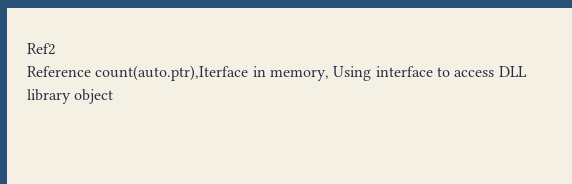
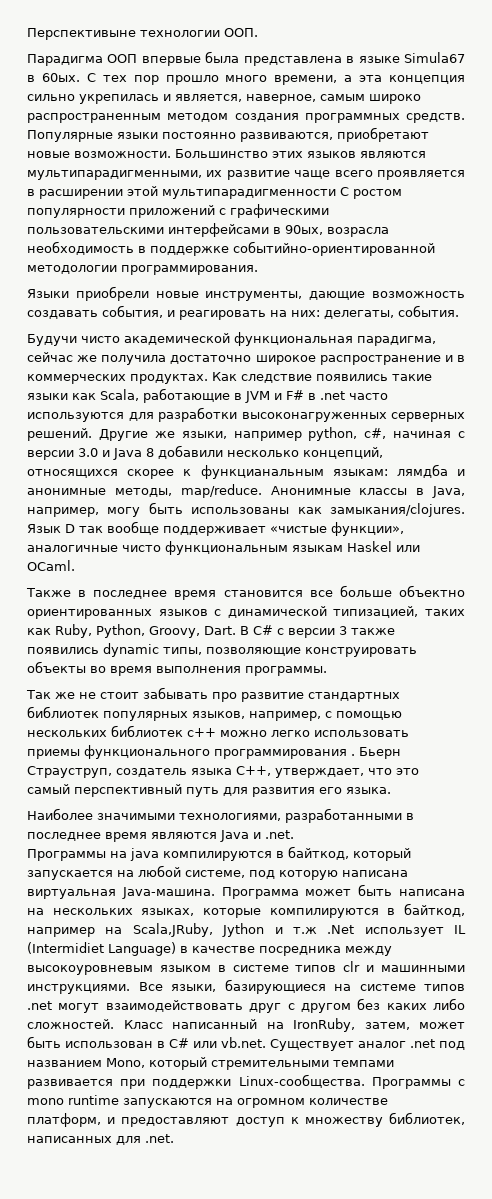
- Ref2
- Reference count(auto.ptr),Iterface in memory, Using interface to access DLL library object
+ Перспективыне технологии ООП.
+ Парадигма ООП впервые была представлена в языке Simula67 в 60ых. С тех пор прошло много времени, а эта концепция сильно укрепилась и является, наверное, самым широко распространенным методом создания программных средств. Популярные языки постоянно развиваются, приобретают новые возможности. Большинство этих языков являются мультипарадигменными, их развитие чаще всего проявляется в расширении этой мультипарадигменности С ростом популярности приложений с графическими пользовательскими интерфейсами в 90ых, возрасла необходимость в поддержке событийно-ориентированной методологии программирования.
+ Языки приобрели новые инструменты, дающие возможность создавать события, и реагировать на них: делегаты, события.
+ Будучи чисто академической функциональная парадигма, сейчас же получила достаточно широкое распространение и в коммерческих продуктах. Как следствие появились такие языки как Scala, работающие в JVM и F# в .net часто используются для разработки высоконагруженных серверных решений. Другие же языки, например python, c#, начиная с версии 3.0 и Java 8 добавили несколько концепций, относящихся скорее к функцианальным языкам: лямдба и анонимные методы, map/reduce. Анонимные классы в Java, например, могу быть использованы как замыкания/clojures. Язык D так вообще поддерживает «чистые функции», аналогичные чисто функциональным языкам Haskel или OCaml.
+ Также в последнее время становится все больше объектно ориентированных языков с динамической типизацией, таких как Ruby, Python, Groovy, Dart. В C# с версии 3 также появились dynamic типы, позволяющие конструировать объекты во время выполнения программы.
+ Так же не стоит забывать про развитие стандартных библиотек популярных языков, например, с помощью нескольких библиотек с++ можно легко использовать приемы функционального программирования . Бьерн Страуструп, создатель языка С++, утверждает, что это самый перспективный путь для развития его языка.
+ Наиболее значимыми технологиями, разработанными в последнее время являются Java и .net.
+ Программы на java компилируются в байткод, который запускается на любой системе, под которую написана виртуальная Java-машина. Программа может быть написана на нескольких языках, которые компилируются в байткод, например на Scala,JRuby, Jython и т.ж .Net использует IL (Intermidiet Language) в качестве посредника между высокоуровневым языком в системе типов clr и машинными инструкциями. Все языки, базирующиеся на системе типов .net могут взаимодействовать друг с другом без каких либо сложностей. Класс написанный на IronRuby, затем, может быть использован в С# или vb.net. Существует аналог .net под названием Mono, который стремительными темпами развивается при поддержки Linux-сообщества. Программы с mono runtime запускаются на огромном количестве платформ, и предоставляют доступ к множеству библиотек, написанных для .net.

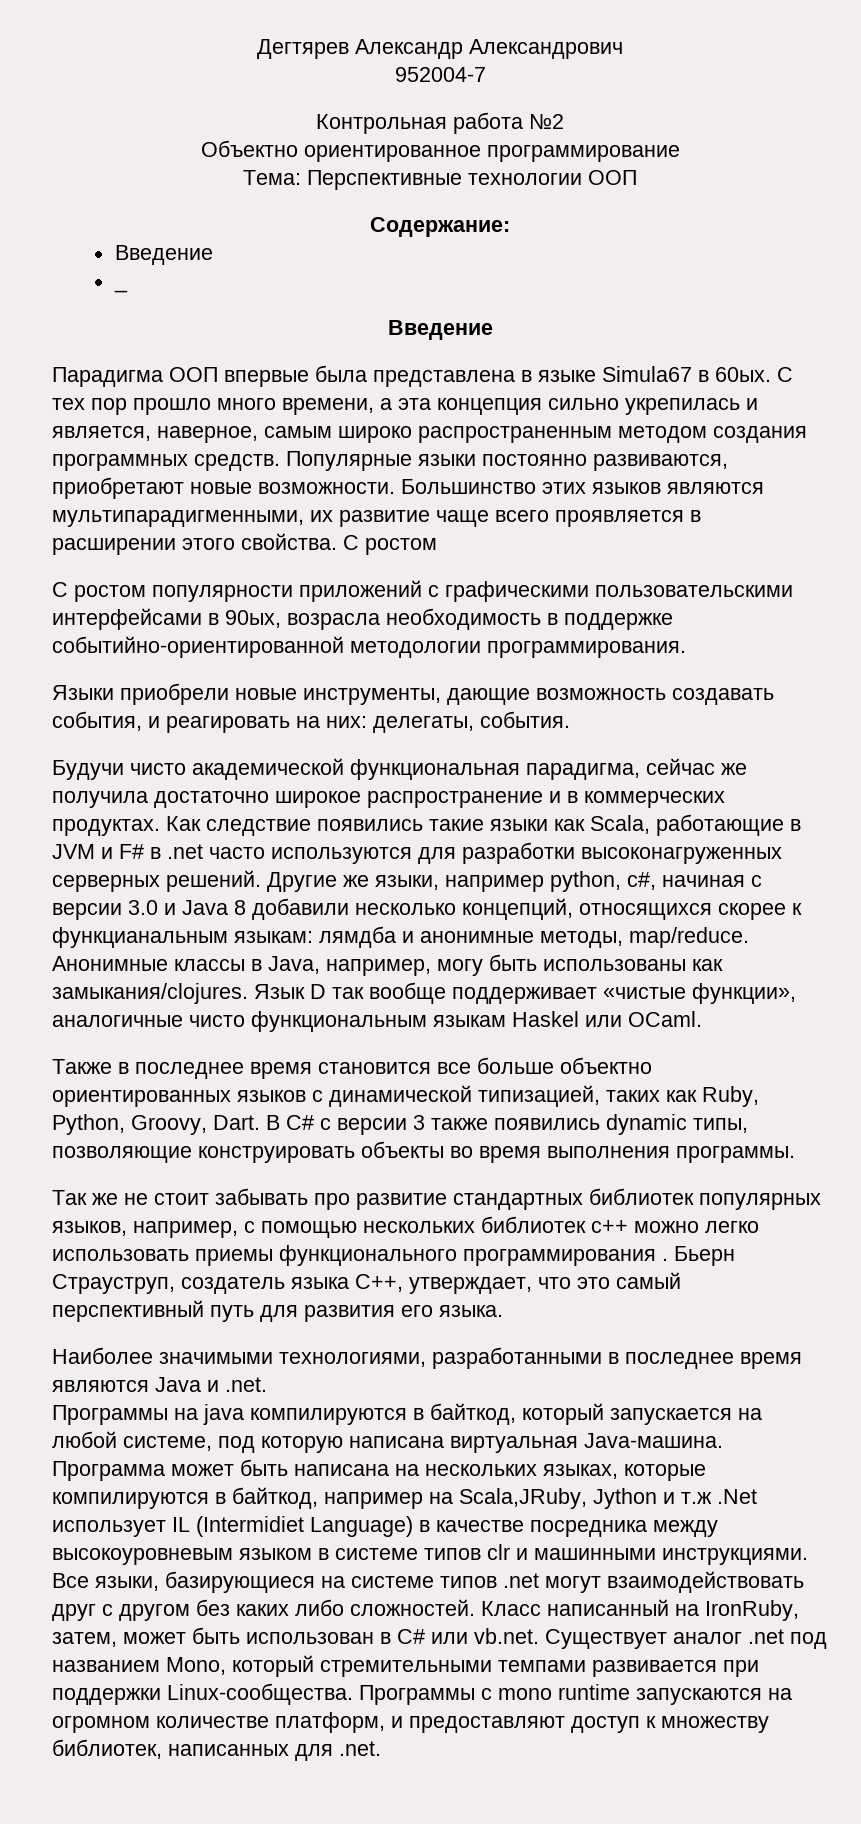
- Перспективыне технологии ООП.
+ Дегтярев Александр Александрович
+ 952004-7
+ Контрольная работа №2
+ Объектно ориентированное программирование
+ Тема: Перспективные технологии ООП
+ Содержание:
+ Введение
+ _
+ Введение
- Большинство этих языков являются мультипарадигменными, их развитие чаще всего проявляется в расширении этой мультипарадигменности С ростом популярности приложений с графическими пользовательскими интерфейсами в 90ых, возрасла необходимость в поддержке событийно-ориентированной методологии программирования.
+ Большинство этих языков являются мультипарадигменными, их развитие чаще всего проявляется в расширении этого свойства. С ростом
+ С ростом популярности приложений с графическими пользовательскими интерфейсами в 90ых, возрасла необходимость в поддержке событийно-ориентированной методологии программирования.

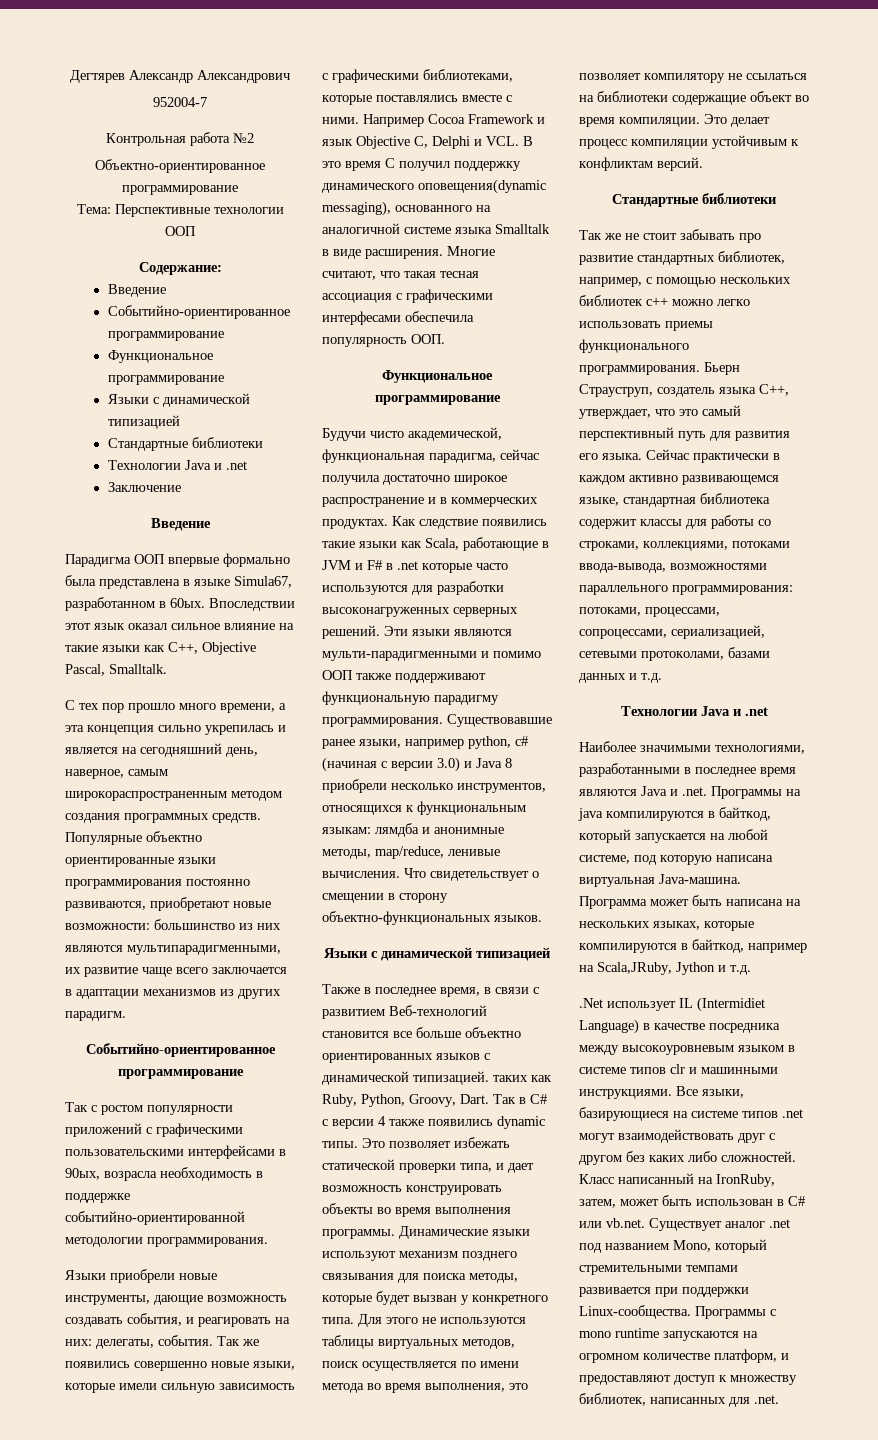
- Объектно ориентированное программирование
+ Объектно-ориентированное программирование
  Содержание:
  Введение
- _
+ Событийно-ориентированное программирование
+ Функциональное программирование
+ Языки с динамической типизацией
+ Стандартные библиотеки
+ Технологии Java и .net
+ Заключение
- Парадигма ООП впервые была представлена в языке Simula67 в 60ых. С тех пор прошло много времени, а эта концепция сильно укрепилась и является, наверное, самым широко распространенным методом создания программных средств.
+ Парадигма ООП впервые формально была представлена в языке Simula67, разработанном в 60ых. Впоследствии этот язык оказал сильное влияние на такие языки как C++, Objective Pascal, Smalltalk.
+ С тех пор прошло много времени, а эта концепция сильно укрепилась и является на сегодняшний день, наверное, самым широкораспространенным методом создания программных средств.
- Популярные языки постоянно развиваются, приобретают новые возможности. Большинство этих языков являются мультипарадигменными, их развитие чаще всего проявляется в расширении этого свойства. С ростом
- С ростом популярности приложений с графическими пользовательскими интерфейсами в 90ых, возрасла необходимость в поддержке событийно-ориентированной методологии программирования.
+ Популярные объектно ориентированные языки программирования постоянно развиваются, приобретают новые возможности: большинство из них являются мультипарадигменными, их развитие чаще всего заключается в адаптации механизмов из других парадигм.
+ Событийно-ориентированное программирование
+ Так с ростом популярности приложений с графическими пользовательскими интерфейсами в 90ых, возрасла необходимость в поддержке событийно-ориентированной методологии программирования.
+ Так же появились совершенно новые языки, которые имели сильную зависимость с графическими библиотеками, которые поставлялись вместе с ними. Например Cocoa Framework и язык Objective C, Delphi и VCL. В это время С получил поддержку динамического оповещения(dynamic messaging), основанного на аналогичной системе языка Smalltalk в виде расширения. Многие считают, что такая тесная ассоциация с графическими интерфесами обеспечила популярность ООП.
+ Функциональное программирование
- Будучи чисто академической функциональная парадигма, сейчас же получила достаточно широкое распространение и в коммерческих продуктах.
+ Будучи чисто академической, функциональная парадигма, сейчас получила достаточно широкое распространение и в коммерческих продуктах.
- Как следствие появились такие языки как Scala, работающие в JVM и F# в .net часто используются для разработки высоконагруженных серверных решений.
+ Как следствие появились такие языки как Scala, работающие в JVM и F# в .net которые часто используются для разработки высоконагруженных серверных решений.
- Другие же языки, например python, c#, начиная с версии 3.0 и Java 8 добавили несколько концепций, относящихся скорее к функцианальным языкам: лямдба и анонимные методы, map/reduce. Анонимные классы в Java, например, могу быть использованы как замыкания/clojures. Язык D так вообще поддерживает «чистые функции», аналогичные чисто функциональным языкам Haskel или OCaml.
- Также в последнее время становится все больше объектно ориентированных языков с динамической типизацией, таких как Ruby, Python, Groovy, Dart.
+ Эти языки являются мульти-парадигменными и помимо ООП также поддерживают функциональную парадигму программирования. Существовавшие ранее языки, например python, c# (начиная с версии 3.0) и Java 8 приобрели несколько инструментов, относящихся к функциональным языкам: лямдба и анонимные методы, map/reduce, ленивые вычисления. Что свидетельствует о смещении в сторону объектно-функциональных языков.
+ Языки с динамической типизацией
+ Также в последнее время, в связи с развитием Веб-технологий становится все больше объектно ориентированных языков с динамической типизацией. таких как Ruby, Python, Groovy, Dart.
- В C# с версии 3 также появились dynamic типы, позволяющие конструировать объекты во время выполнения программы.
+ Так в C# с версии 4 также появились dynamic типы. Это позволяет избежать статической проверки типа, и дает возможность конструировать объекты во время выполнения программы. Динамические языки используют механизм позднего связывания для поиска методы, которые будет вызван у конкретного типа. Для этого не используются таблицы виртуальных методов, поиск осуществляется по имени метода во время выполнения, это позволяет компилятору не ссылаться на библиотеки содержащие объект во время компиляции. Это делает процесс компиляции устойчивым к конфликтам версий.
+ Стандартные библиотеки
- Так же не стоит забывать про развитие стандартных библиотек популярных языков, например, с помощью нескольких библиотек с++ можно легко использовать приемы функционального программирования .
+ Так же не стоит забывать про развитие стандартных библиотек, например, с помощью нескольких библиотек с++ можно легко использовать приемы функционального программирования.
+ Сейчас практически в каждом активно развивающемся языке, стандартная библиотека содержит классы для работы со строками, коллекциями, потоками ввода-вывода, возможностями параллельного программирования: потоками, процессами, сопроцессами, сериализацией, сетевыми протоколами, базами данных и т.д.
+ Технологии Java и .net
- Наиболее значимыми технологиями, разработанными в последнее время являются Java и .net.
- Программы на java компилируются в байткод, который запускается на любой системе, под которую написана виртуальная Java-машина.
+ Наиболее значимыми технологиями, разработанными в последнее время являются Java и .net. Программы на java компилируются в байткод, который запускается на любой системе, под которую написана виртуальная Java-машина.
- Программа может быть написана на нескольких языках, которые компилируются в байткод, например на Scala,JRuby, Jython и т.ж .Net использует IL (Intermidiet Language) в качестве посредника между высокоуровневым языком в системе типов clr и машинными инструкциями.
+ Программа может быть написана на нескольких языках, которые компилируются в байткод, например на Scala,JRuby, Jython и т.д.
+ .Net использует IL (Intermidiet Language) в качестве посредника между высокоуровневым языком в системе типов clr и машинными инструкциями.

